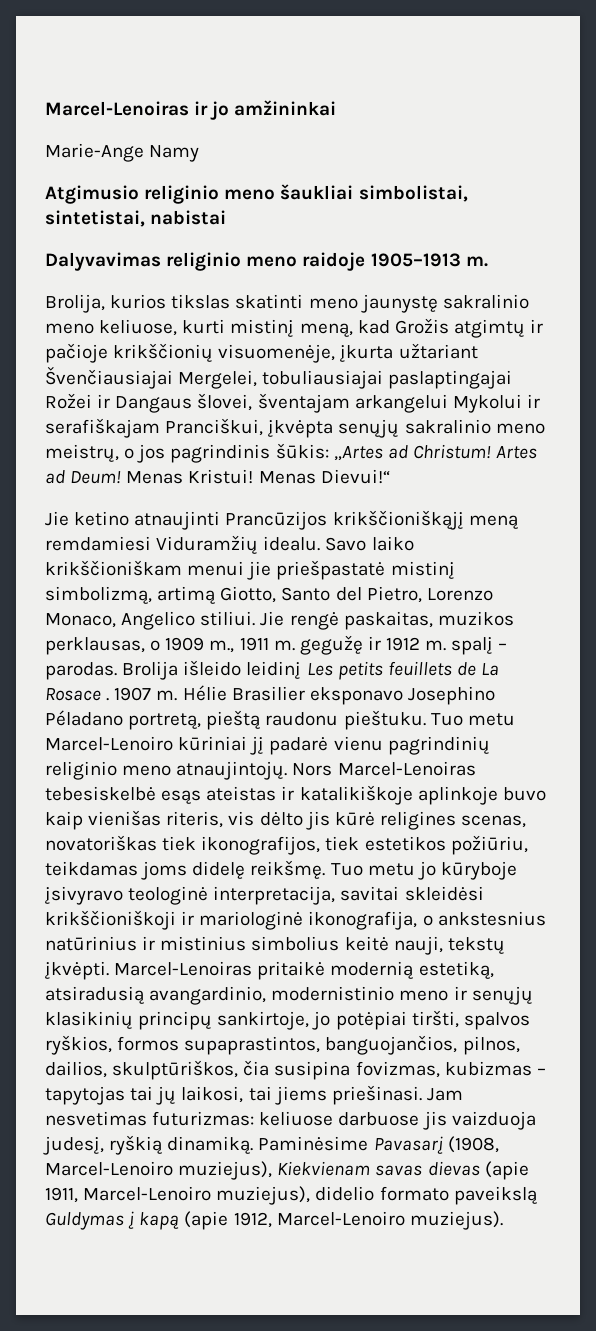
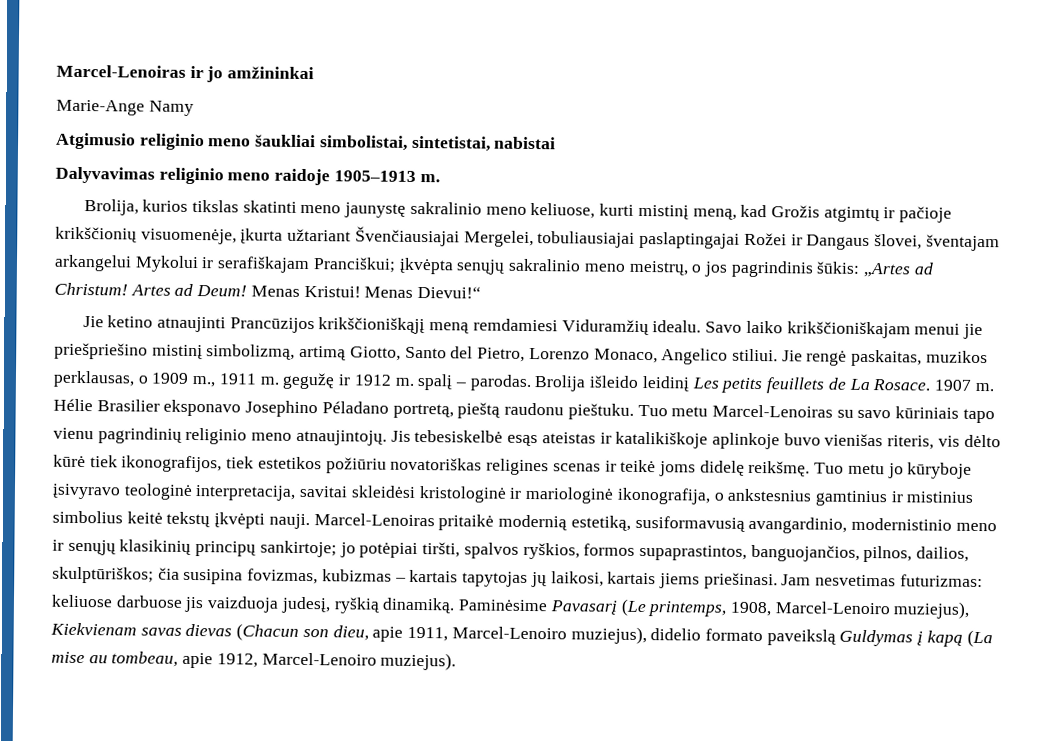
- Brolija, kurios tikslas skatinti meno jaunystę sakralinio meno keliuose, kurti mistinį meną, kad Grožis atgimtų ir pačioje krikščionių visuomenėje, įkurta užtariant Švenčiausiajai Mergelei, tobuliausiajai paslaptingajai Rožei ir Dangaus šlovei, šventajam arkangelui Mykolui ir serafiškajam Pranciškui, įkvėpta senųjų sakralinio meno meistrų, o jos pagrindinis šūkis: „Artes ad Christum!
+ Brolija, kurios tikslas skatinti meno jaunystę sakralinio meno keliuose, kurti mistinį meną, kad Grožis atgimtų ir pačioje krikščionių visuomenėje, įkurta užtariant Švenčiausiajai Mergelei, tobuliausiajai paslaptingajai Rožei ir Dangaus šlovei, šventajam arkangelui Mykolui ir serafiškajam Pranciškui; įkvėpta senųjų sakralinio meno meistrų, o jos pagrindinis šūkis: „Artes ad Christum!
- Savo laiko krikščioniškam menui jie priešpastatė mistinį simbolizmą, artimą Giotto, Santo del Pietro, Lorenzo Monaco, Angelico stiliui.
+ Savo laiko krikščioniškajam menui jie priešpriešino mistinį simbolizmą, artimą Giotto, Santo del Pietro, Lorenzo Monaco, Angelico stiliui.
- Brolija išleido leidinį Les petits feuillets de La Rosace .
+ Brolija išleido leidinį Les petits feuillets de La Rosace.
- Tuo metu Marcel-Lenoiro kūriniai jį padarė vienu pagrindinių religinio meno atnaujintojų.
+ Tuo metu Marcel-Lenoiras su savo kūriniais tapo vienu pagrindinių religinio meno atnaujintojų.
- Nors Marcel-Lenoiras tebesiskelbė esąs ateistas ir katalikiškoje aplinkoje buvo kaip vienišas riteris, vis dėlto jis kūrė religines scenas, novatoriškas tiek ikonografijos, tiek estetikos požiūriu, teikdamas joms didelę reikšmę.
+ Jis tebesiskelbė esąs ateistas ir katalikiškoje aplinkoje buvo vienišas riteris, vis dėlto kūrė tiek ikonografijos, tiek estetikos požiūriu novatoriškas religines scenas ir teikė joms didelę reikšmę.
- Tuo metu jo kūryboje įsivyravo teologinė interpretacija, savitai skleidėsi krikščioniškoji ir mariologinė ikonografija, o ankstesnius natūrinius ir mistinius simbolius keitė nauji, tekstų įkvėpti.
+ Tuo metu jo kūryboje įsivyravo teologinė interpretacija, savitai skleidėsi kristologinė ir mariologinė ikonografija, o ankstesnius gamtinius ir mistinius simbolius keitė tekstų įkvėpti nauji.
- Marcel-Lenoiras pritaikė modernią estetiką, atsiradusią avangardinio, modernistinio meno ir senųjų klasikinių principų sankirtoje, jo potėpiai tiršti, spalvos ryškios, formos supaprastintos, banguojančios, pilnos, dailios, skulptūriškos, čia susipina fovizmas, kubizmas – tapytojas tai jų laikosi, tai jiems priešinasi.
+ Marcel-Lenoiras pritaikė modernią estetiką, susiformavusią avangardinio, modernistinio meno ir senųjų klasikinių principų sankirtoje; jo potėpiai tiršti, spalvos ryškios, formos supaprastintos, banguojančios, pilnos, dailios, skulptūriškos; čia susipina fovizmas, kubizmas – kartais tapytojas jų laikosi, kartais jiems priešinasi.
- Paminėsime Pavasarį (1908, Marcel-Lenoiro muziejus), Kiekvienam savas dievas (apie 1911, Marcel-Lenoiro muziejus), didelio formato paveikslą Guldymas į kapą (apie 1912, Marcel-Lenoiro muziejus).
+ Paminėsime Pavasarį (Le printemps, 1908, Marcel-Lenoiro muziejus), Kiekvienam savas dievas (Chacun son dieu, apie 1911, Marcel-Lenoiro muziejus), didelio formato paveikslą Guldymas į kapą (La mise au tombeau, apie 1912, Marcel-Lenoiro muziejus).

